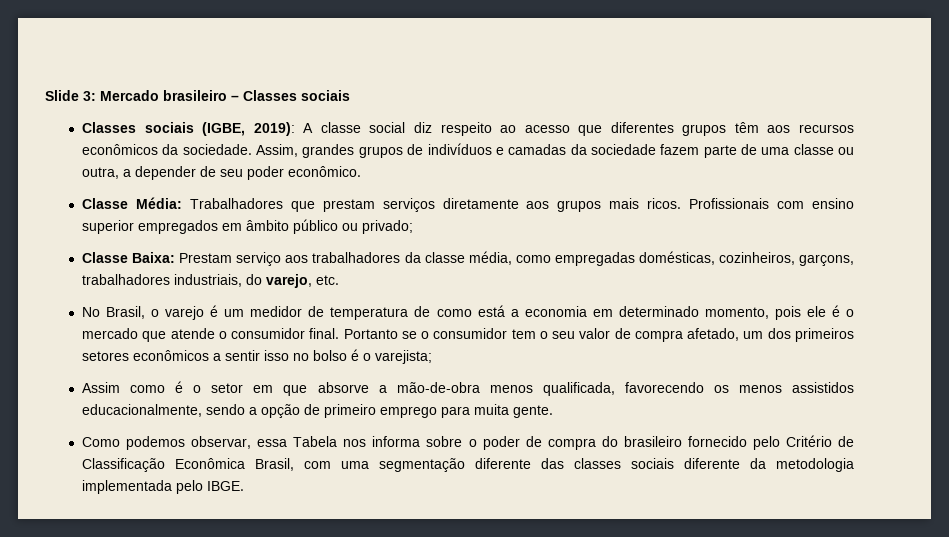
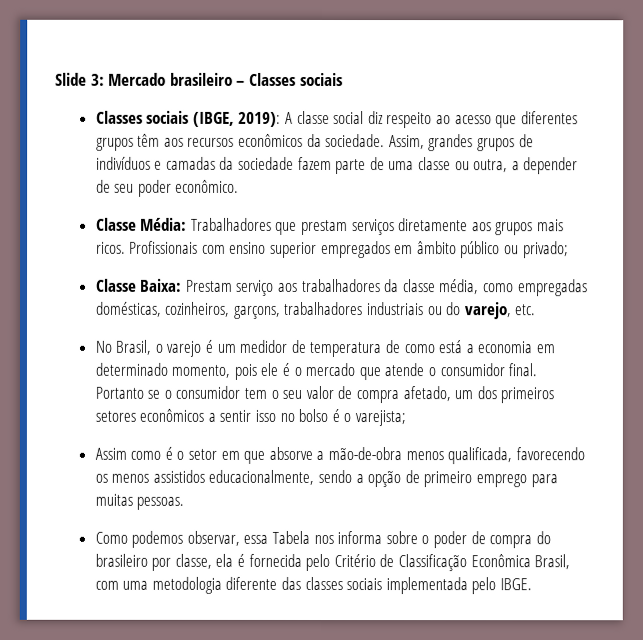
- Classes sociais (IGBE, 2019): A classe social diz respeito ao acesso que diferentes grupos têm aos recursos econômicos da sociedade.
+ Classes sociais (IBGE, 2019): A classe social diz respeito ao acesso que diferentes grupos têm aos recursos econômicos da sociedade.
- Classe Baixa: Prestam serviço aos trabalhadores da classe média, como empregadas domésticas, cozinheiros, garçons, trabalhadores industriais, do varejo, etc.
+ Classe Baixa: Prestam serviço aos trabalhadores da classe média, como empregadas domésticas, cozinheiros, garçons, trabalhadores industriais ou do varejo, etc.
- Assim como é o setor em que absorve a mão-de-obra menos qualificada, favorecendo os menos assistidos educacionalmente, sendo a opção de primeiro emprego para muita gente.
+ Assim como é o setor em que absorve a mão-de-obra menos qualificada, favorecendo os menos assistidos educacionalmente, sendo a opção de primeiro emprego para muitas pessoas.
- Como podemos observar, essa Tabela nos informa sobre o poder de compra do brasileiro fornecido pelo Critério de Classificação Econômica Brasil, com uma segmentação diferente das classes sociais diferente da metodologia implementada pelo IBGE.
+ Como podemos observar, essa Tabela nos informa sobre o poder de compra do brasileiro por classe, ela é fornecida pelo Critério de Classificação Econômica Brasil, com uma metodologia diferente das classes sociais implementada pelo IBGE.

